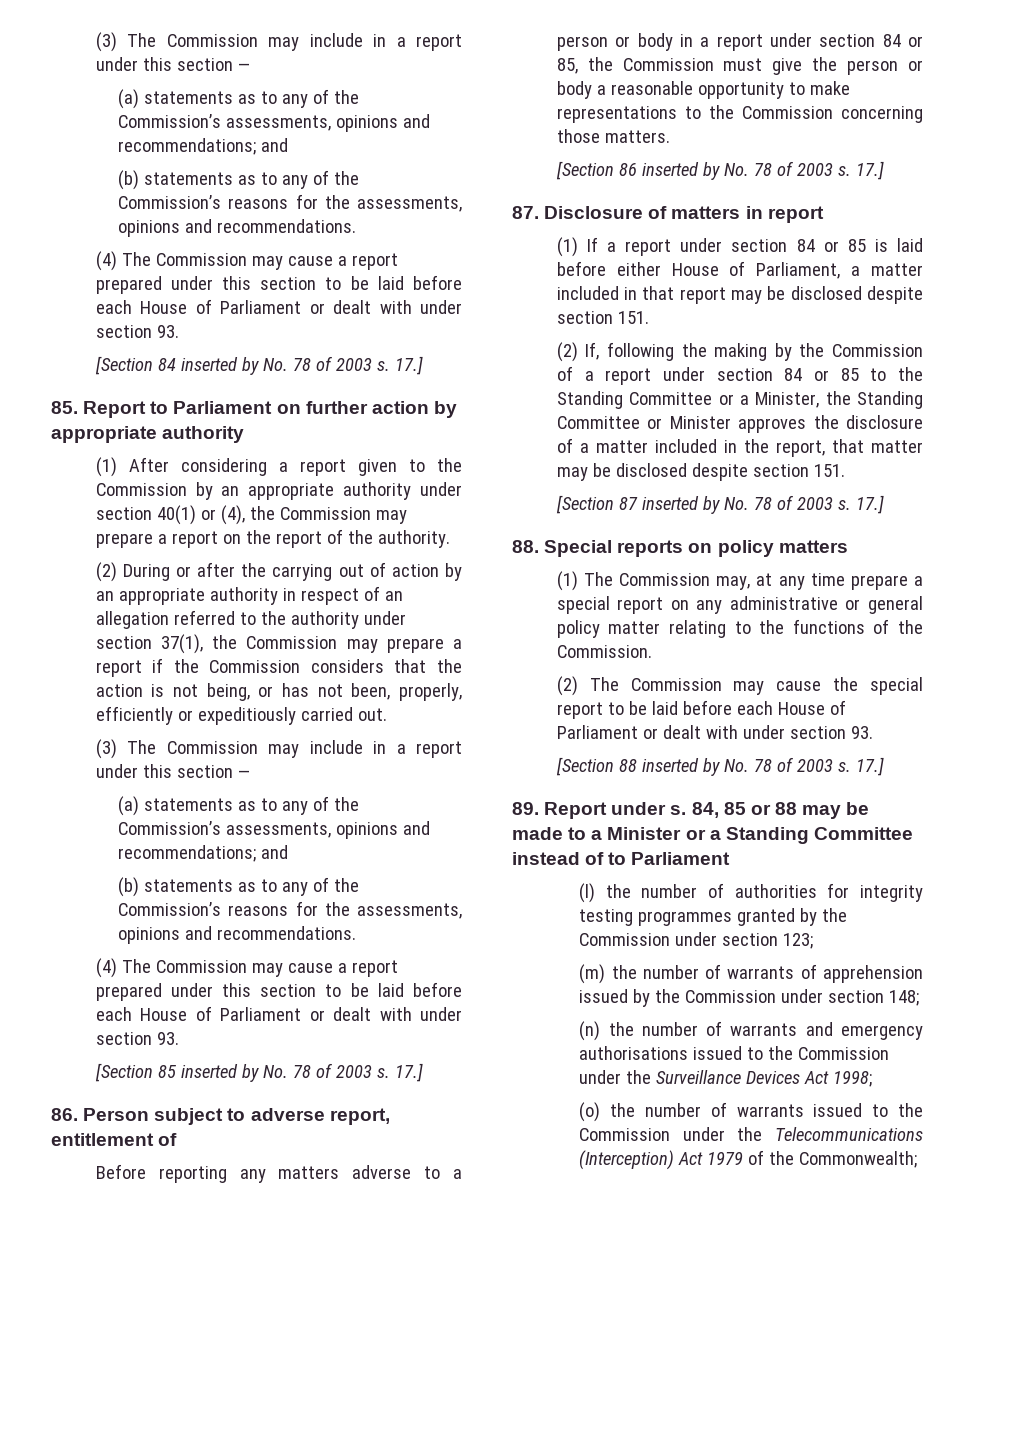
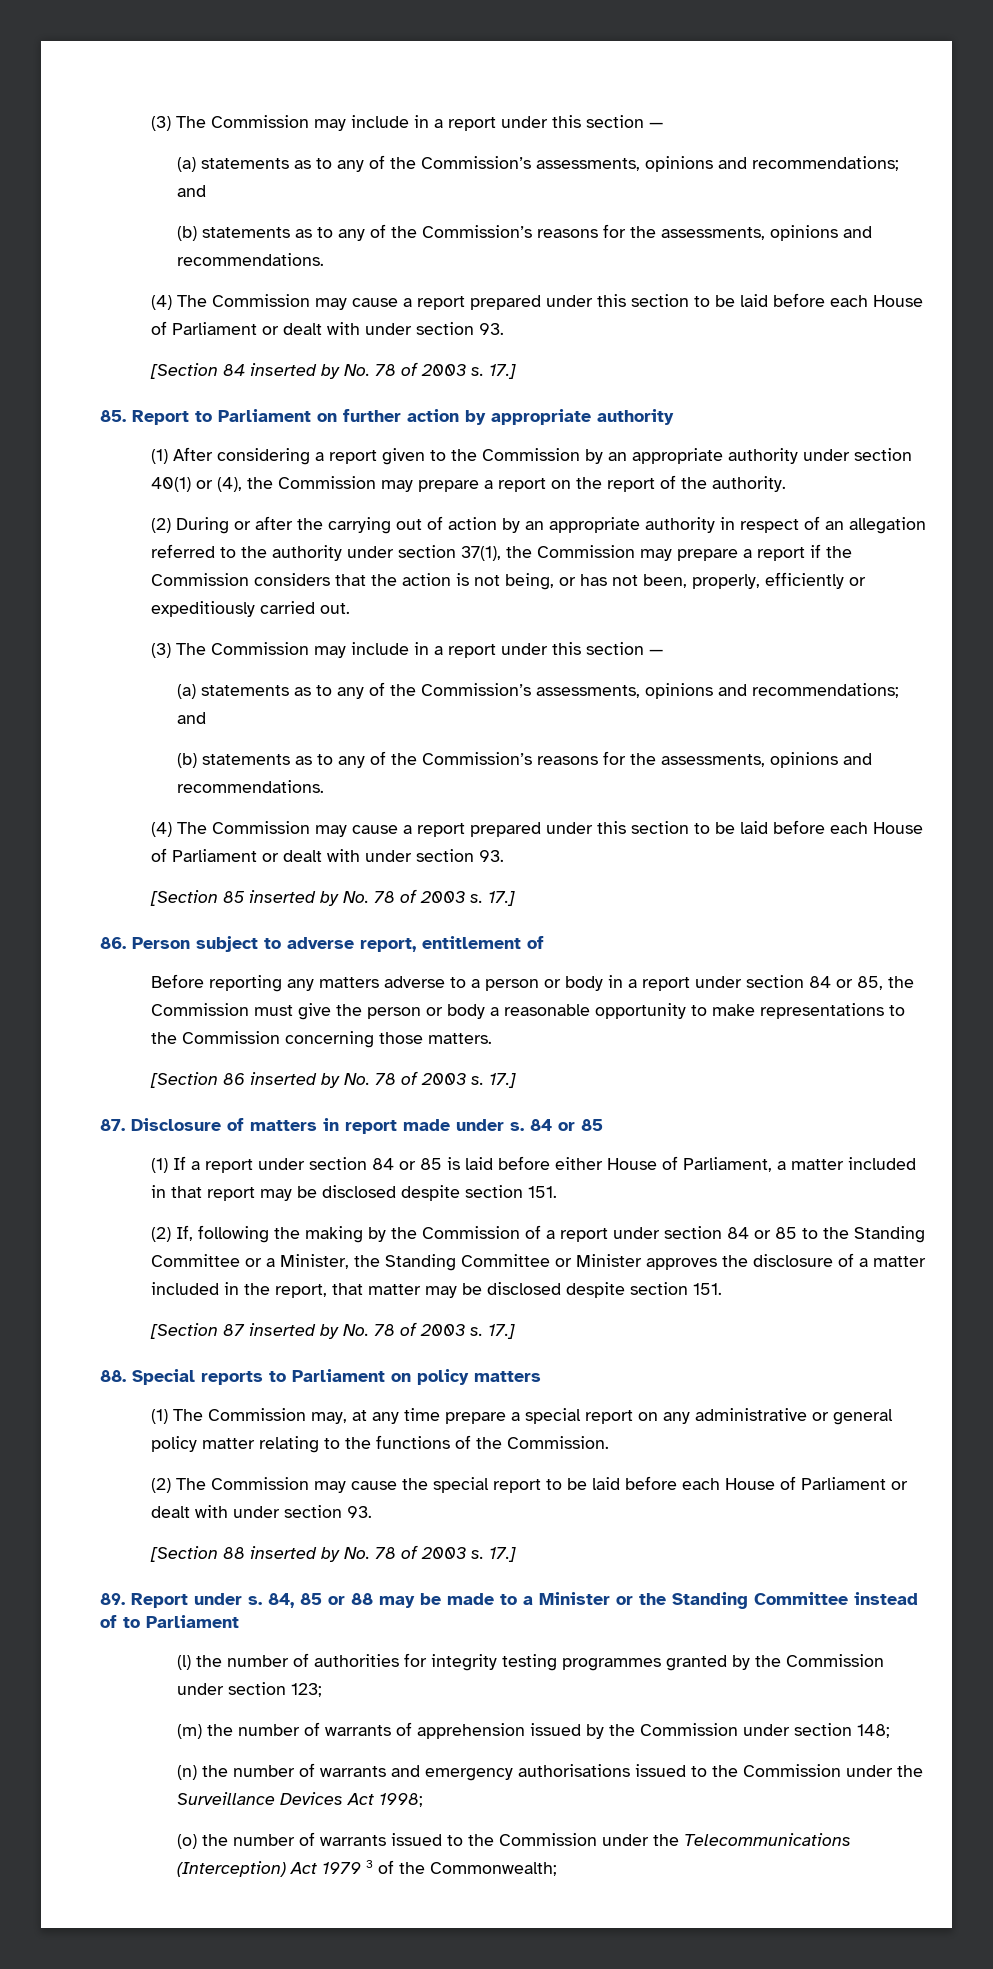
- 87. Disclosure of matters in report
+ 87. Disclosure of matters in report made under s. 84 or 85
- 88. Special reports on policy matters
+ 88. Special reports to Parliament on policy matters
- 84, 85 or 88 may be made to a Minister or a Standing Committee instead of to Parliament
+ 84, 85 or 88 may be made to a Minister or the Standing Committee instead of to Parliament
- (o) the number of warrants issued to the Commission under the Telecommunications (Interception) Act 1979 of the Commonwealth;
+ (o) the number of warrants issued to the Commission under the Telecommunications (Interception) Act 1979 3 of the Commonwealth;

